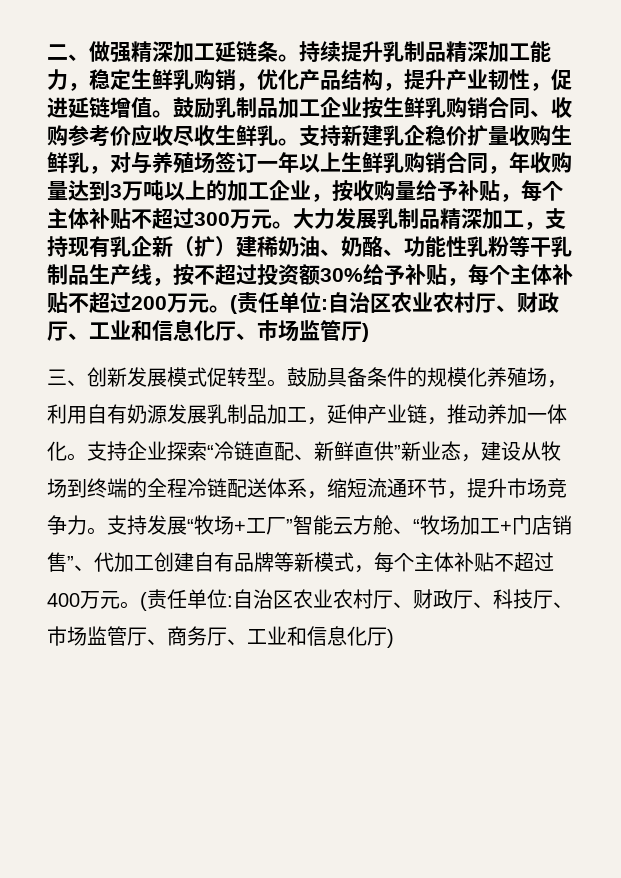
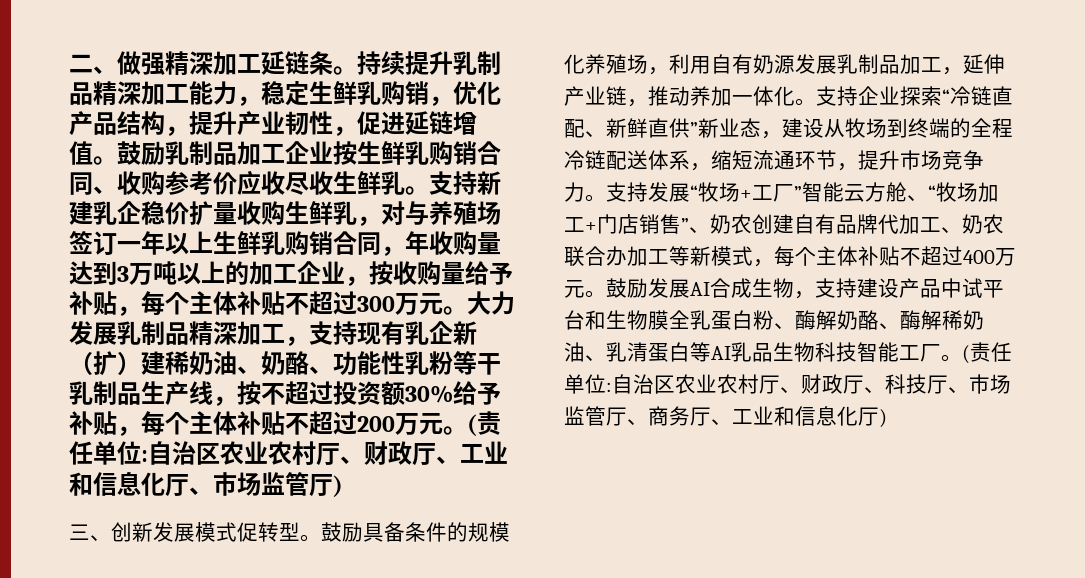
- 支持发展“牧场+工厂”智能云方舱、“牧场加工+门店销售”、代加工创建自有品牌等新模式，每个主体补贴不超过400万元。
+ 支持发展“牧场+工厂”智能云方舱、“牧场加工+门店销售”、奶农创建自有品牌代加工、奶农联合办加工等新模式，每个主体补贴不超过400万元。
+ 鼓励发展AI合成生物，支持建设产品中试平台和生物膜全乳蛋白粉、酶解奶酪、酶解稀奶油、乳清蛋白等AI乳品生物科技智能工厂。

